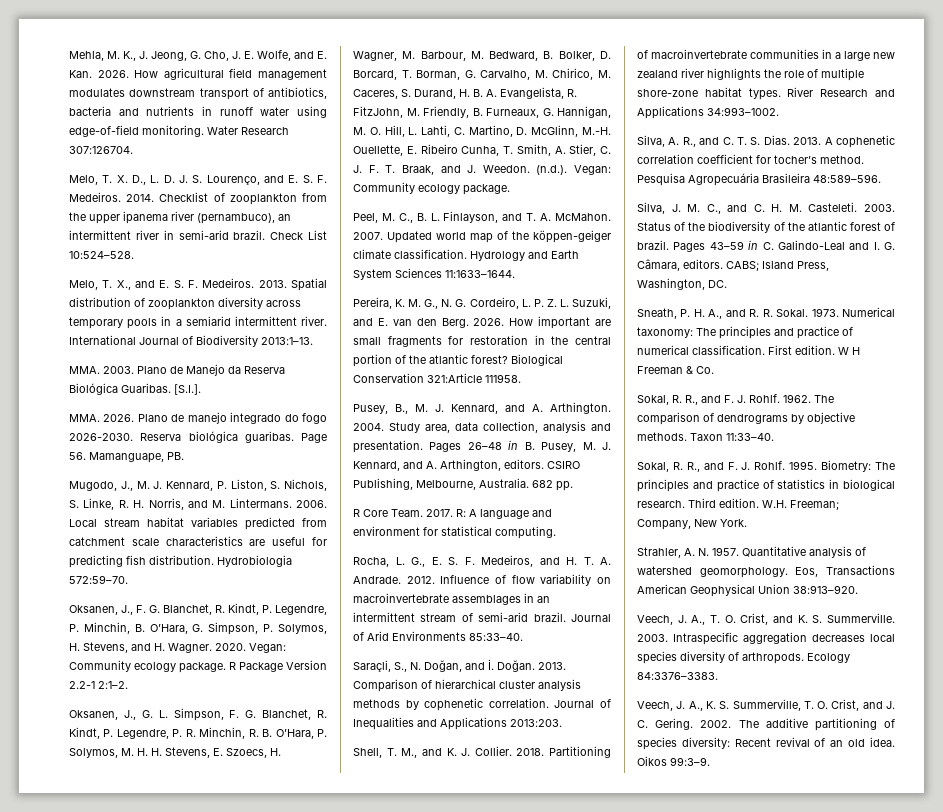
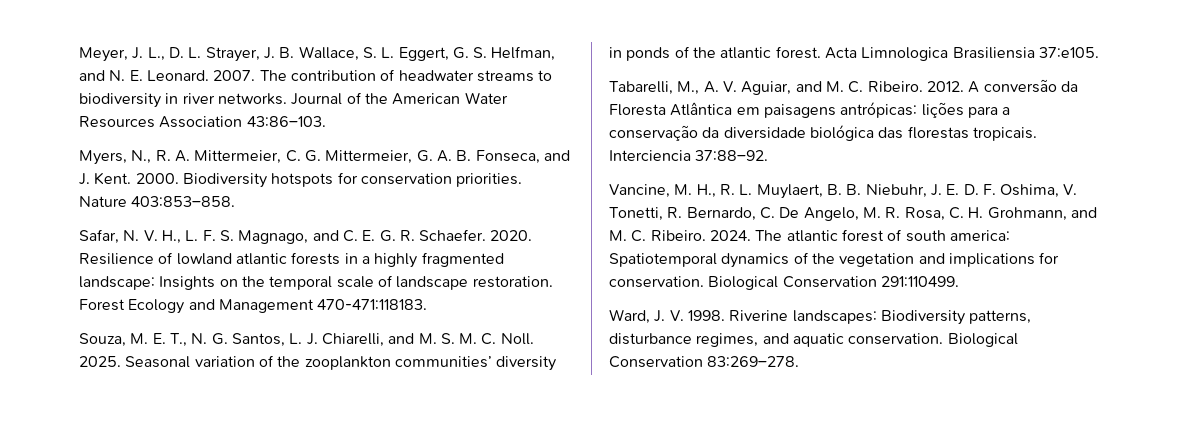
- Mehla, M. K., J. Jeong, G. Cho, J. E. Wolfe, and E. Kan. 2026. How agricultural field management modulates downstream transport of antibiotics, bacteria and nutrients in runoff water using edge-of-field monitoring. Water Research 307:126704.
- Melo, T. X. D., L. D. J. S. Lourenço, and E. S. F. Medeiros. 2014. Checklist of zooplankton from the upper ipanema river (pernambuco), an intermittent river in semi-arid brazil. Check List 10:524–528.
- Melo, T. X., and E. S. F. Medeiros. 2013. Spatial distribution of zooplankton diversity across temporary pools in a semiarid intermittent river. International Journal of Biodiversity 2013:1–13.
- MMA. 2003. Plano de Manejo da Reserva Biológica Guaribas. [S.I.].
- MMA. 2026. Plano de manejo integrado do fogo 2026-2030. Reserva biológica guaribas. Page 56. Mamanguape, PB.
- Mugodo, J., M. J. Kennard, P. Liston, S. Nichols, S. Linke, R. H. Norris, and M. Lintermans. 2006. Local stream habitat variables predicted from catchment scale characteristics are useful for predicting fish distribution. Hydrobiologia 572:59–70.
- Oksanen, J., F. G. Blanchet, R. Kindt, P. Legendre, P. Minchin, B. O’Hara, G. Simpson, P. Solymos, H. Stevens, and H. Wagner. 2020. Vegan: Community ecology package. R Package Version 2.2-1 2:1–2.
- Oksanen, J., G. L. Simpson, F. G. Blanchet, R. Kindt, P. Legendre, P. R. Minchin, R. B. O’Hara, P. Solymos, M. H. H. Stevens, E. Szoecs, H. Wagner, M. Barbour, M. Bedward, B. Bolker, D. Borcard, T. Borman, G. Carvalho, M. Chirico, M. Caceres, S. Durand, H. B. A. Evangelista, R. FitzJohn, M. Friendly, B. Furneaux, G. Hannigan, M. O. Hill, L. Lahti, C. Martino, D. McGlinn, M.-H. Ouellette, E. Ribeiro Cunha, T. Smith, A. Stier, C. J. F. T. Braak, and J. Weedon. (n.d.). Vegan: Community ecology package.
- Peel, M. C., B. L. Finlayson, and T. A. McMahon. 2007. Updated world map of the köppen-geiger climate classification. Hydrology and Earth System Sciences 11:1633–1644.
- Pereira, K. M. G., N. G. Cordeiro, L. P. Z. L. Suzuki, and E. van den Berg. 2026. How important are small fragments for restoration in the central portion of the atlantic forest? Biological Conservation 321:Article 111958.
- Pusey, B., M. J. Kennard, and A. Arthington. 2004. Study area, data collection, analysis and presentation. Pages 26–48 in B. Pusey, M. J. Kennard, and A. Arthington, editors. CSIRO Publishing, Melbourne, Australia. 682 pp.
- R Core Team. 2017. R: A language and environment for statistical computing.
- Rocha, L. G., E. S. F. Medeiros, and H. T. A. Andrade. 2012. Influence of flow variability on macroinvertebrate assemblages in an intermittent stream of semi-arid brazil. Journal of Arid Environments 85:33–40.
- Saraçli, S., N. Doğan, and İ. Doğan. 2013. Comparison of hierarchical cluster analysis methods by cophenetic correlation. Journal of Inequalities and Applications 2013:203.
- Shell, T. M., and K. J. Collier. 2018. Partitioning of macroinvertebrate communities in a large new zealand river highlights the role of multiple shore-zone habitat types. River Research and Applications 34:993–1002.
- Silva, A. R., and C. T. S. Dias. 2013. A cophenetic correlation coefficient for tocher’s method. Pesquisa Agropecuária Brasileira 48:589–596.
- Silva, J. M. C., and C. H. M. Casteleti. 2003. Status of the biodiversity of the atlantic forest of brazil. Pages 43–59 in C. Galindo-Leal and I. G. Câmara, editors. CABS; Island Press, Washington, DC.
- Sneath, P. H. A., and R. R. Sokal. 1973. Numerical taxonomy: The principles and practice of numerical classification. First edition. W H Freeman & Co.
- Sokal, R. R., and F. J. Rohlf. 1962. The comparison of dendrograms by objective methods. Taxon 11:33–40.
- Sokal, R. R., and F. J. Rohlf. 1995. Biometry: The principles and practice of statistics in biological research. Third edition. W.H. Freeman; Company, New York.
- Strahler, A. N. 1957. Quantitative analysis of watershed geomorphology. Eos, Transactions American Geophysical Union 38:913–920.
- Veech, J. A., T. O. Crist, and K. S. Summerville. 2003. Intraspecific aggregation decreases local species diversity of arthropods. Ecology 84:3376–3383.
- Veech, J. A., K. S. Summerville, T. O. Crist, and J. C. Gering. 2002. The additive partitioning of species diversity: Recent revival of an old idea. Oikos 99:3–9.
+ Meyer, J. L., D. L. Strayer, J. B. Wallace, S. L. Eggert, G. S. Helfman, and N. E. Leonard. 2007. The contribution of headwater streams to biodiversity in river networks. Journal of the American Water Resources Association 43:86–103.
+ Myers, N., R. A. Mittermeier, C. G. Mittermeier, G. A. B. Fonseca, and J. Kent. 2000. Biodiversity hotspots for conservation priorities. Nature 403:853–858.
+ Safar, N. V. H., L. F. S. Magnago, and C. E. G. R. Schaefer. 2020. Resilience of lowland atlantic forests in a highly fragmented landscape: Insights on the temporal scale of landscape restoration. Forest Ecology and Management 470-471:118183.
+ Souza, M. E. T., N. G. Santos, L. J. Chiarelli, and M. S. M. C. Noll. 2025. Seasonal variation of the zooplankton communities’ diversity in ponds of the atlantic forest. Acta Limnologica Brasiliensia 37:e105.
+ Tabarelli, M., A. V. Aguiar, and M. C. Ribeiro. 2012. A conversão da Floresta Atlântica em paisagens antrópicas: lições para a conservação da diversidade biológica das florestas tropicais. Interciencia 37:88–92.
+ Vancine, M. H., R. L. Muylaert, B. B. Niebuhr, J. E. D. F. Oshima, V. Tonetti, R. Bernardo, C. De Angelo, M. R. Rosa, C. H. Grohmann, and M. C. Ribeiro. 2024. The atlantic forest of south america: Spatiotemporal dynamics of the vegetation and implications for conservation. Biological Conservation 291:110499.
+ Ward, J. V. 1998. Riverine landscapes: Biodiversity patterns, disturbance regimes, and aquatic conservation. Biological Conservation 83:269–278.

